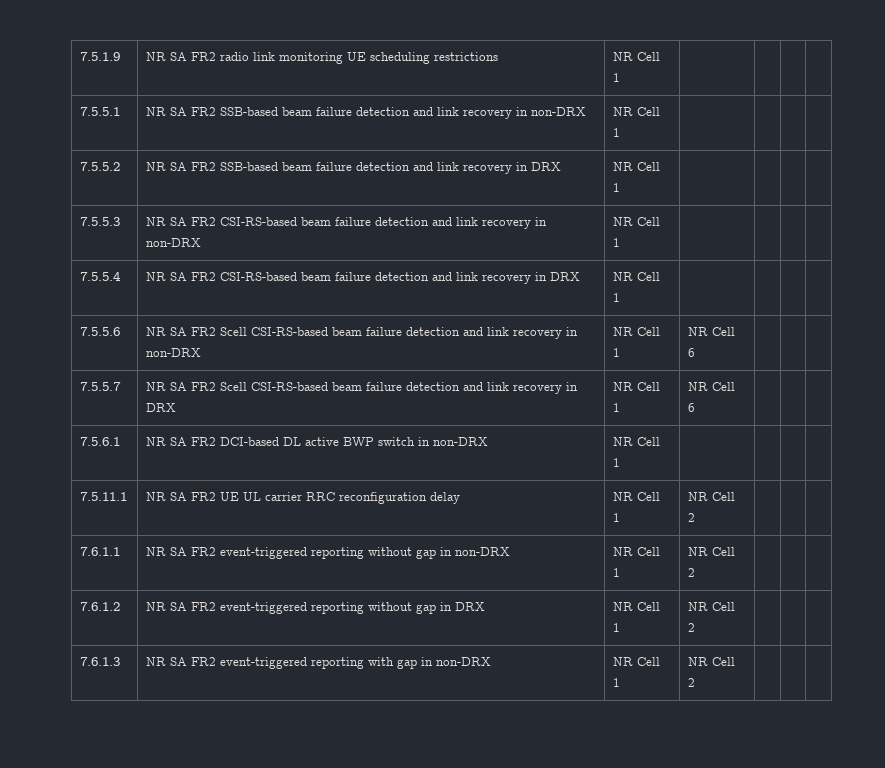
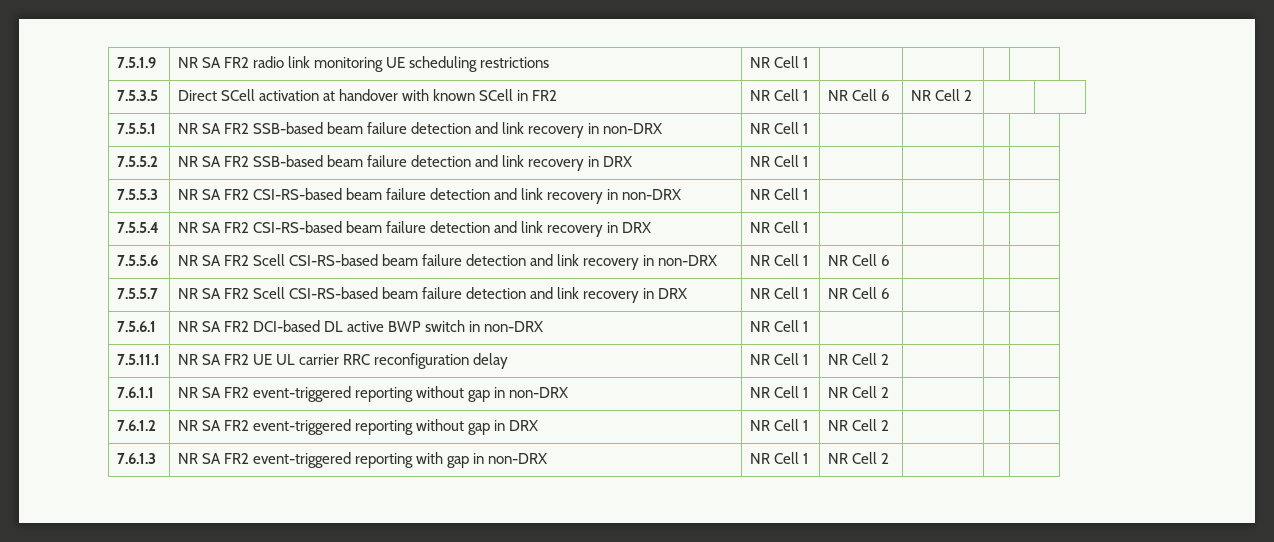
+ 7.5.3.5 | Direct SCell activation at handover with known SCell in FR2 | NR Cell 1 | NR Cell 6 | NR Cell 2 | |

